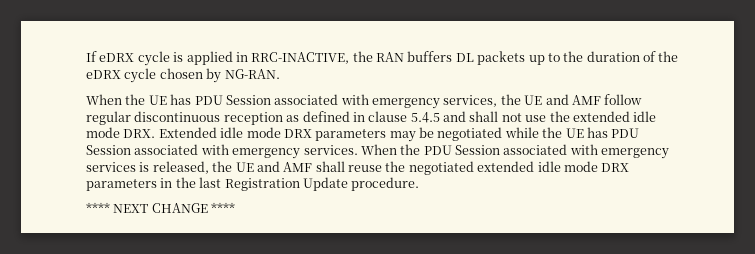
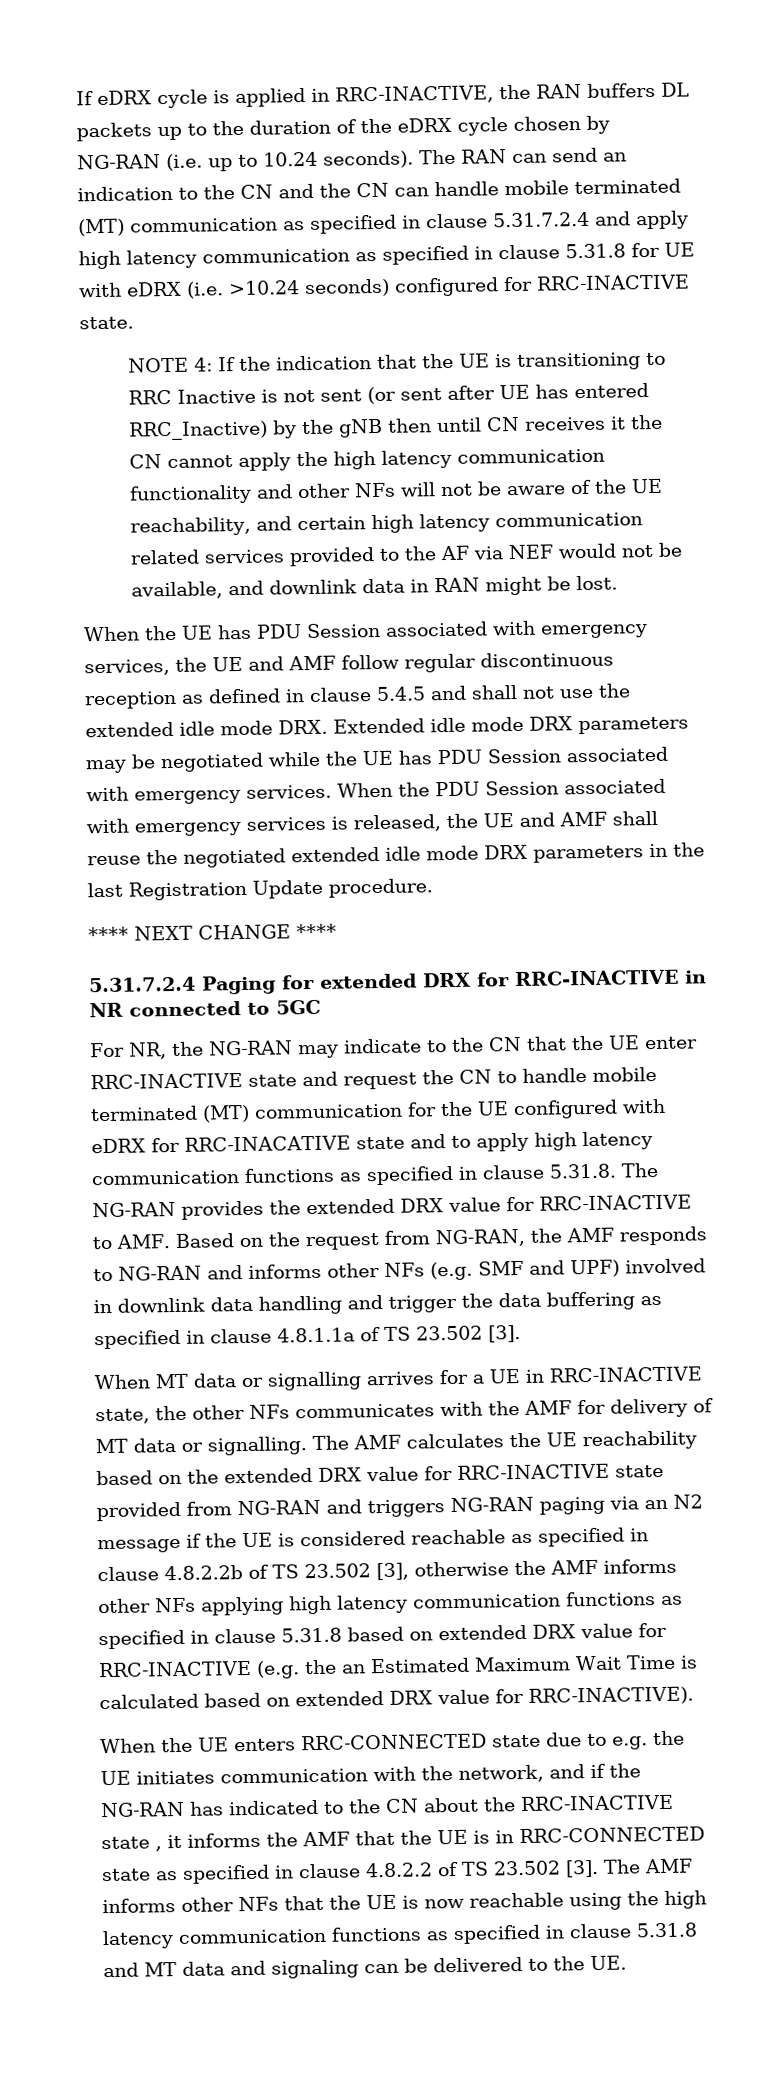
- If eDRX cycle is applied in RRC-INACTIVE, the RAN buffers DL packets up to the duration of the eDRX cycle chosen by NG-RAN.
+ If eDRX cycle is applied in RRC-INACTIVE, the RAN buffers DL packets up to the duration of the eDRX cycle chosen by NG-RAN (i.e. up to 10.24 seconds). The RAN can send an indication to the CN and the CN can handle mobile terminated (MT) communication as specified in clause 5.31.7.2.4 and apply high latency communication as specified in clause 5.31.8 for UE with eDRX (i.e. >10.24 seconds) configured for RRC-INACTIVE state.
+ NOTE 4: If the indication that the UE is transitioning to RRC Inactive is not sent (or sent after UE has entered RRC_Inactive) by the gNB then until CN receives it the CN cannot apply the high latency communication functionality and other NFs will not be aware of the UE reachability, and certain high latency communication related services provided to the AF via NEF would not be available, and downlink data in RAN might be lost.
+ 5.31.7.2.4 Paging for extended DRX for RRC-INACTIVE in NR connected to 5GC
+ For NR, the NG-RAN may indicate to the CN that the UE enter RRC-INACTIVE state and request the CN to handle mobile terminated (MT) communication for the UE configured with eDRX for RRC-INACATIVE state and to apply high latency communication functions as specified in clause 5.31.8. The NG-RAN provides the extended DRX value for RRC-INACTIVE to AMF. Based on the request from NG-RAN, the AMF responds to NG-RAN and informs other NFs (e.g. SMF and UPF) involved in downlink data handling and trigger the data buffering as specified in clause 4.8.1.1a of TS 23.502 [3].
+ When MT data or signalling arrives for a UE in RRC-INACTIVE state, the other NFs communicates with the AMF for delivery of MT data or signalling. The AMF calculates the UE reachability based on the extended DRX value for RRC-INACTIVE state provided from NG-RAN and triggers NG-RAN paging via an N2 message if the UE is considered reachable as specified in clause 4.8.2.2b of TS 23.502 [3], otherwise the AMF informs other NFs applying high latency communication functions as specified in clause 5.31.8 based on extended DRX value for RRC-INACTIVE (e.g. the an Estimated Maximum Wait Time is calculated based on extended DRX value for RRC-INACTIVE).
+ When the UE enters RRC-CONNECTED state due to e.g. the UE initiates communication with the network, and if the NG-RAN has indicated to the CN about the RRC-INACTIVE state , it informs the AMF that the UE is in RRC-CONNECTED state as specified in clause 4.8.2.2 of TS 23.502 [3]. The AMF informs other NFs that the UE is now reachable using the high latency communication functions as specified in clause 5.31.8 and MT data and signaling can be delivered to the UE.

